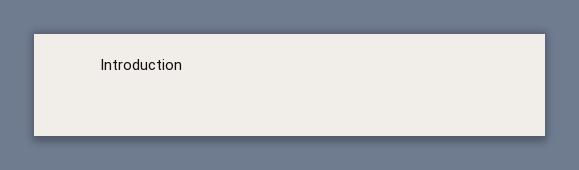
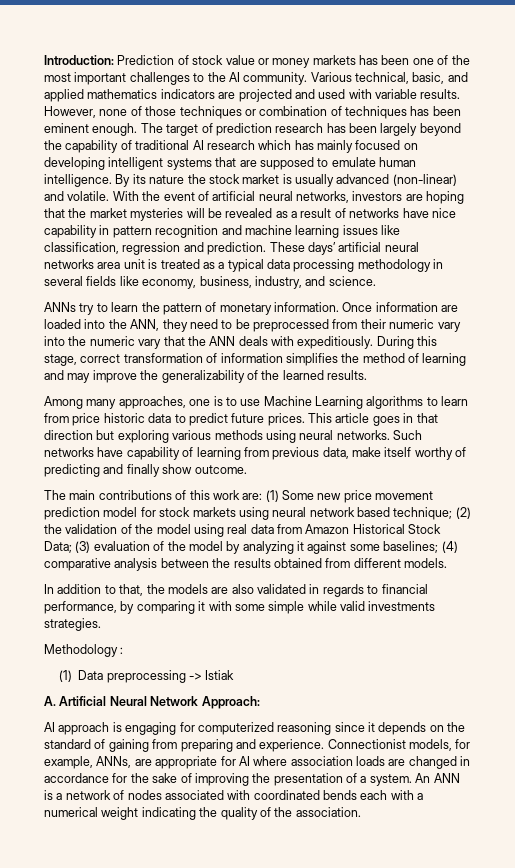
- Introduction
+ Introduction: Prediction of stock value or money markets has been one of the most important challenges to the AI community. Various technical, basic, and applied mathematics indicators are projected and used with variable results. However, none of those techniques or combination of techniques has been eminent enough. The target of prediction research has been largely beyond the capability of traditional AI research which has mainly focused on developing intelligent systems that are supposed to emulate human intelligence. By its nature the stock market is usually advanced (non-linear) and volatile. With the event of artificial neural networks, investors are hoping that the market mysteries will be revealed as a result of networks have nice capability in pattern recognition and machine learning issues like classification, regression and prediction. These days’ artificial neural networks area unit is treated as a typical data processing methodology in several fields like economy, business, industry, and science.
+ ANNs try to learn the pattern of monetary information. Once information are loaded into the ANN, they need to be preprocessed from their numeric vary into the numeric vary that the ANN deals with expeditiously. During this stage, correct transformation of information simplifies the method of learning and may improve the generalizability of the learned results.
+ Among many approaches, one is to use Machine Learning algorithms to learn from price historic data to predict future prices. This article goes in that direction but exploring various methods using neural networks. Such networks have capability of learning from previous data, make itself worthy of predicting and finally show outcome.
+ The main contributions of this work are: (1) Some new price movement prediction model for stock markets using neural network based technique; (2) the validation of the model using real data from Amazon Historical Stock Data; (3) evaluation of the model by analyzing it against some baselines; (4) comparative analysis between the results obtained from different models.
+ In addition to that, the models are also validated in regards to financial performance, by comparing it with some simple while valid investments strategies.
+ Methodology :
+ (1) Data preprocessing -> Istiak
+ A. Artificial Neural Network Approach:
+ AI approach is engaging for computerized reasoning since it depends on the standard of gaining from preparing and experience. Connectionist models, for example, ANNs, are appropriate for AI where association loads are changed in accordance for the sake of improving the presentation of a system. An ANN is a network of nodes associated with coordinated bends each with a numerical weight indicating the quality of the association.

